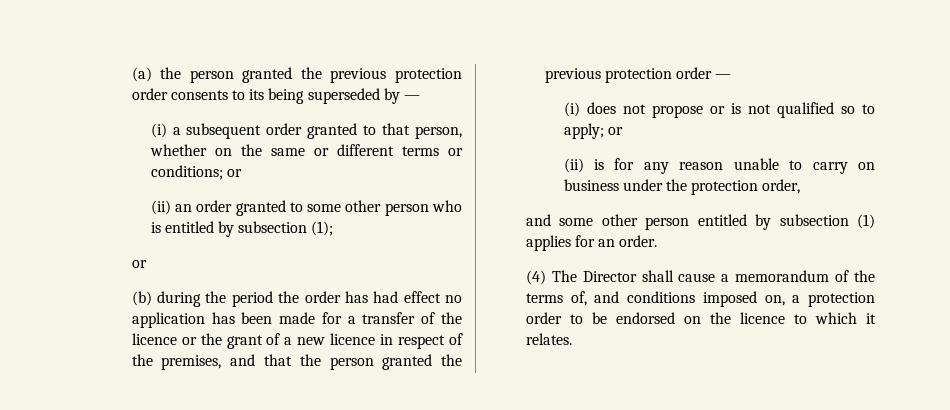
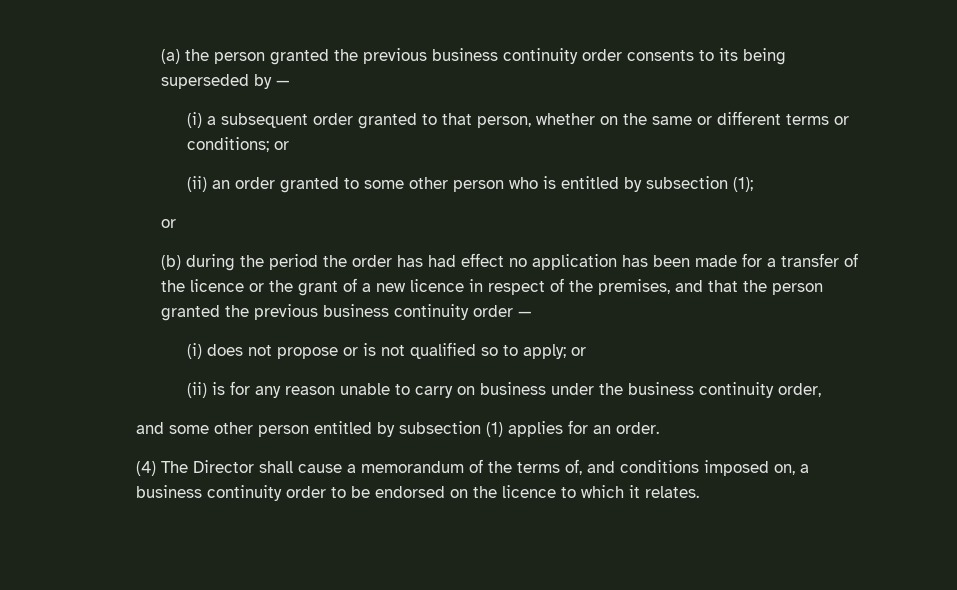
- (a) the person granted the previous protection order consents to its being superseded by —
+ (a) the person granted the previous business continuity order consents to its being superseded by —
- (b) during the period the order has had effect no application has been made for a transfer of the licence or the grant of a new licence in respect of the premises, and that the person granted the previous protection order —
+ (b) during the period the order has had effect no application has been made for a transfer of the licence or the grant of a new licence in respect of the premises, and that the person granted the previous business continuity order —
- (ii) is for any reason unable to carry on business under the protection order,
+ (ii) is for any reason unable to carry on business under the business continuity order,
- (4) The Director shall cause a memorandum of the terms of, and conditions imposed on, a protection order to be endorsed on the licence to which it relates.
+ (4) The Director shall cause a memorandum of the terms of, and conditions imposed on, a business continuity order to be endorsed on the licence to which it relates.

